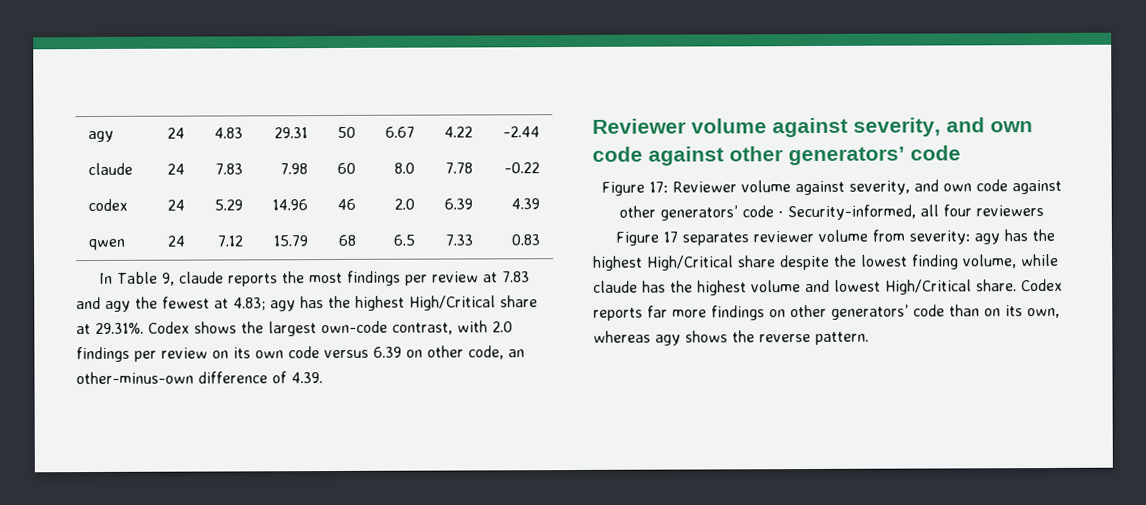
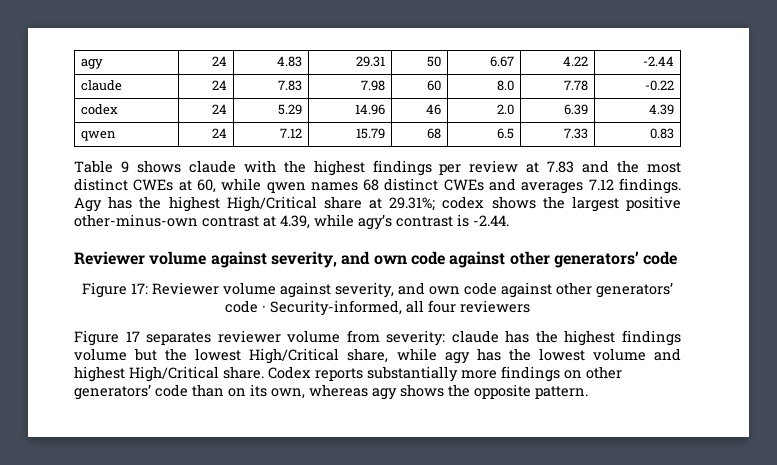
- In Table 9, claude reports the most findings per review at 7.83 and agy the fewest at 4.83; agy has the highest High/Critical share at 29.31%. Codex shows the largest own-code contrast, with 2.0 findings per review on its own code versus 6.39 on other code, an other-minus-own difference of 4.39.
+ Table 9 shows claude with the highest findings per review at 7.83 and the most distinct CWEs at 60, while qwen names 68 distinct CWEs and averages 7.12 findings. Agy has the highest High/Critical share at 29.31%; codex shows the largest positive other-minus-own contrast at 4.39, while agy’s contrast is -2.44.
- Figure 17 separates reviewer volume from severity: agy has the highest High/Critical share despite the lowest finding volume, while claude has the highest volume and lowest High/Critical share.
+ Figure 17 separates reviewer volume from severity: claude has the highest findings volume but the lowest High/Critical share, while agy has the lowest volume and highest High/Critical share.
- Codex reports far more findings on other generators’ code than on its own, whereas agy shows the reverse pattern.
+ Codex reports substantially more findings on other generators’ code than on its own, whereas agy shows the opposite pattern.

